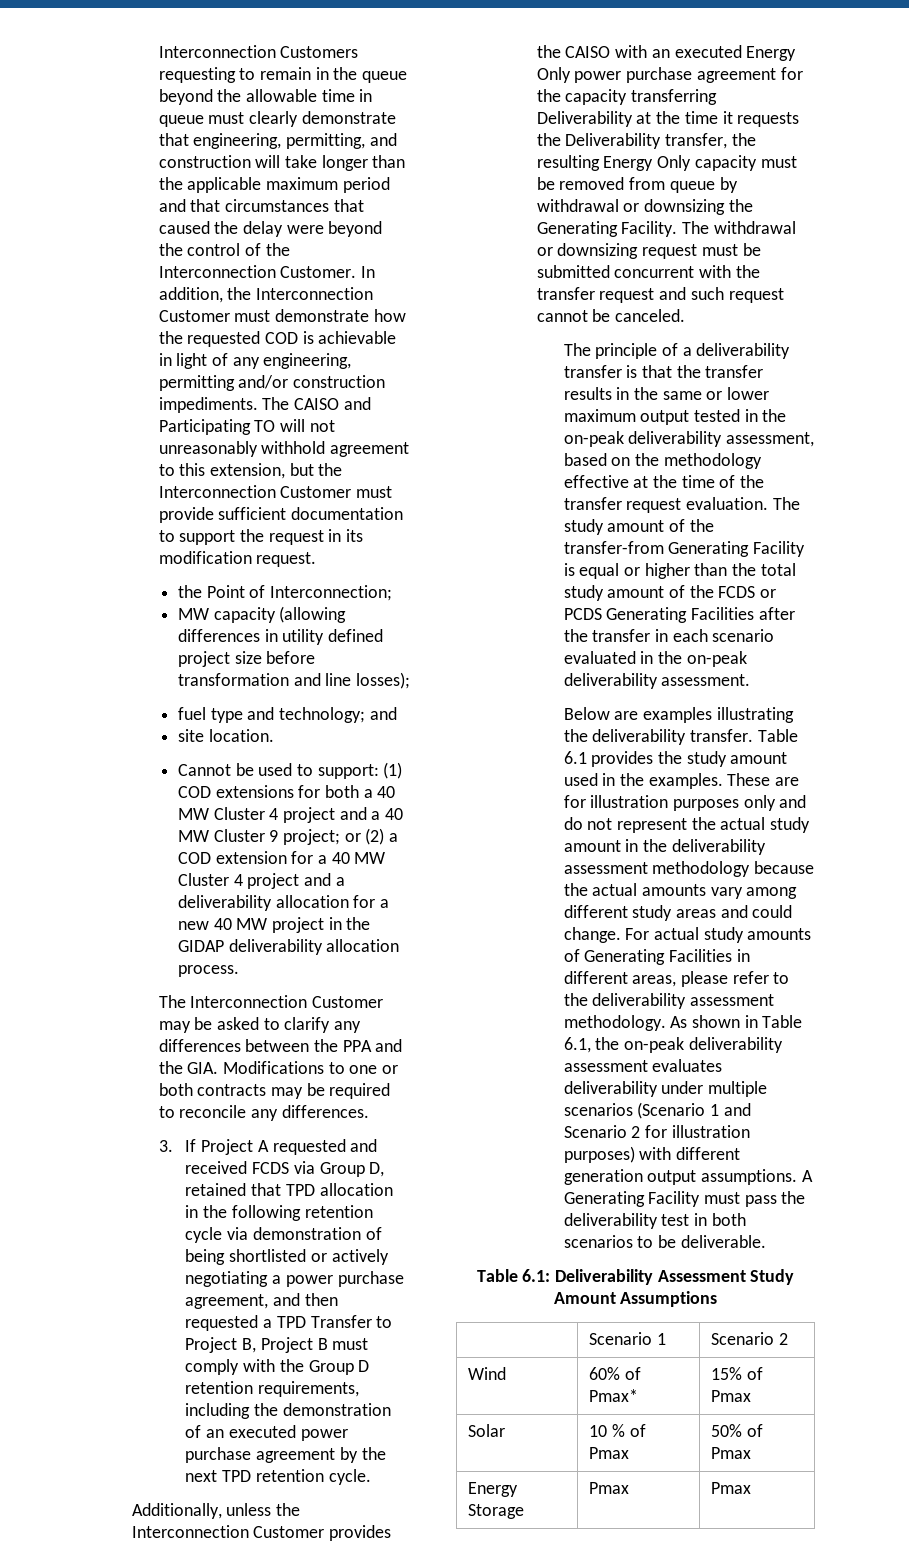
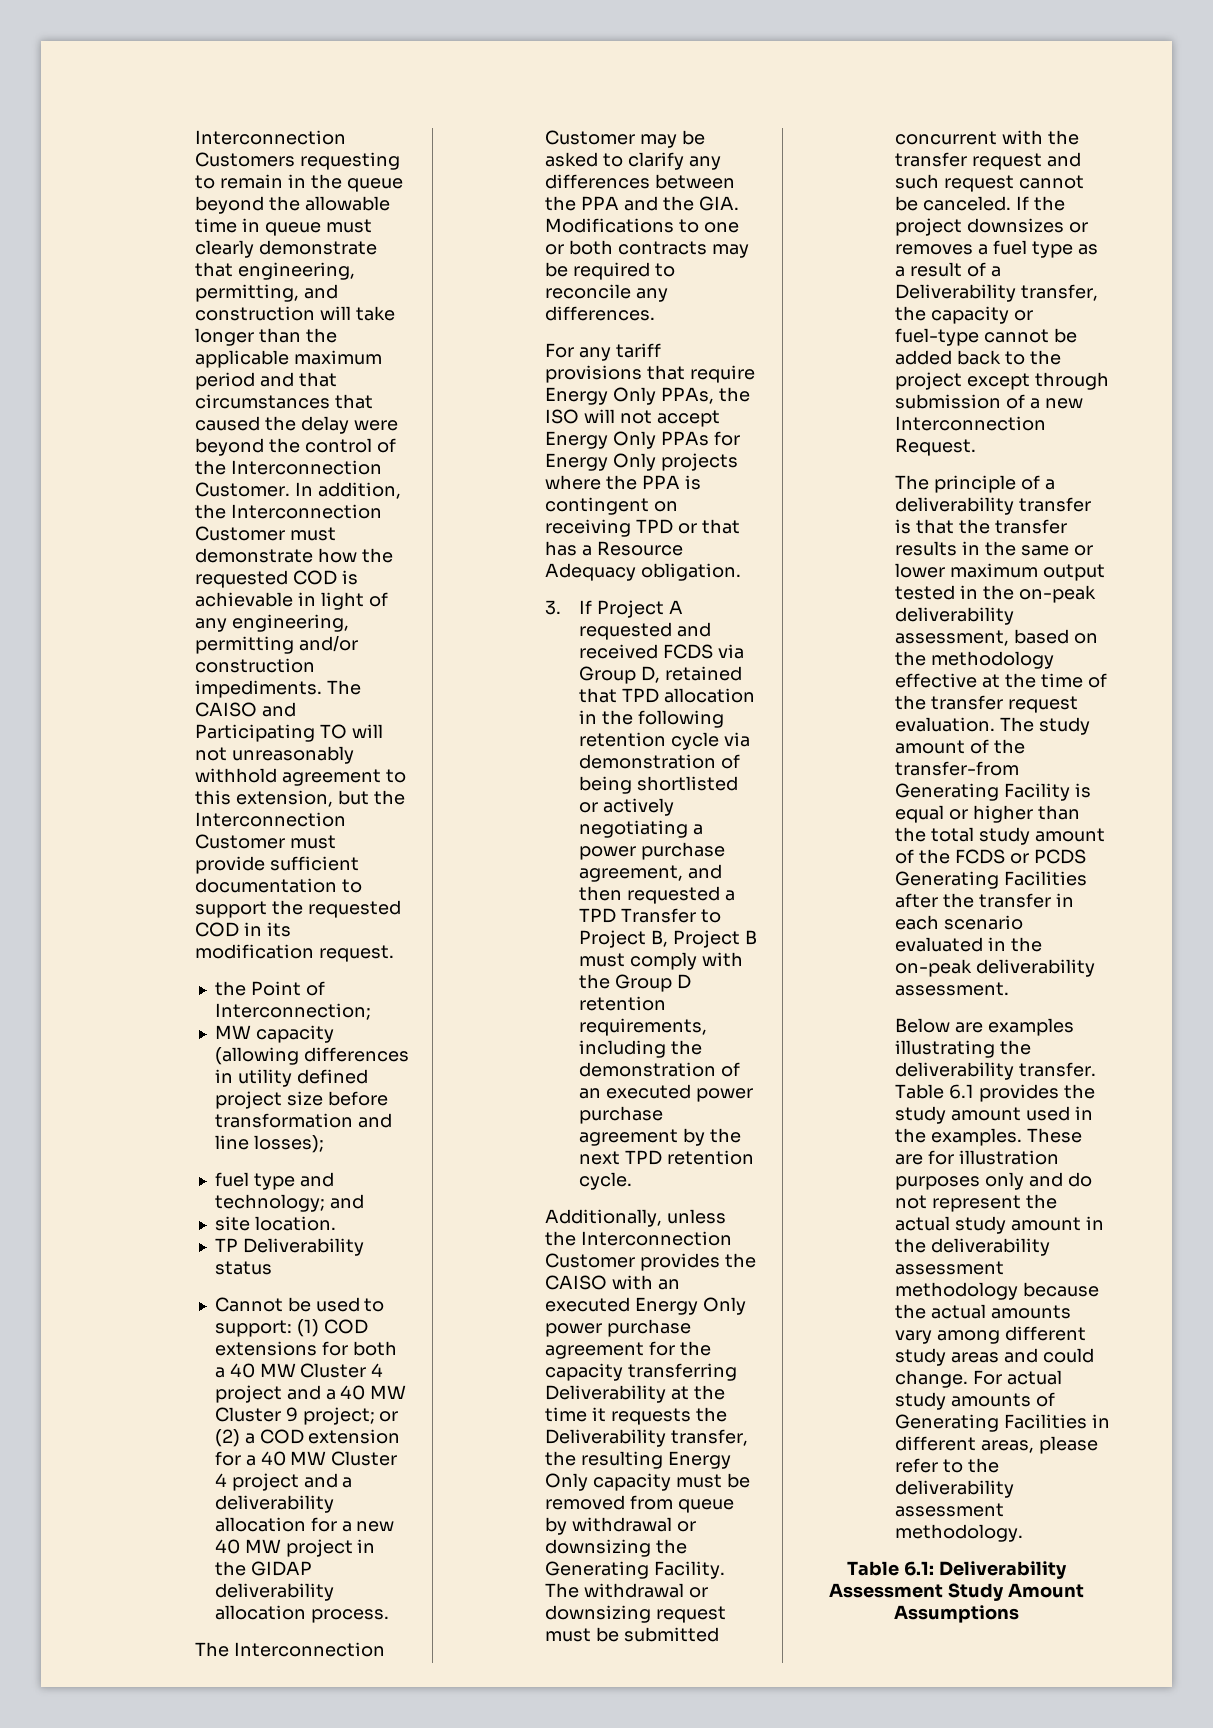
- The CAISO and Participating TO will not unreasonably withhold agreement to this extension, but the Interconnection Customer must provide sufficient documentation to support the request in its modification request.
+ The CAISO and Participating TO will not unreasonably withhold agreement to this extension, but the Interconnection Customer must provide sufficient documentation to support the requested COD in its modification request.
+ TP Deliverability status
+ For any tariff provisions that require Energy Only PPAs, the ISO will not accept Energy Only PPAs for Energy Only projects where the PPA is contingent on receiving TPD or that has a Resource Adequacy obligation.
+ If the project downsizes or removes a fuel type as a result of a Deliverability transfer, the capacity or fuel-type cannot be added back to the project except through submission of a new Interconnection Request.
- As shown in Table 6.1, the on-peak deliverability assessment evaluates deliverability under multiple scenarios (Scenario 1 and Scenario 2 for illustration purposes) with different generation output assumptions. A Generating Facility must pass the deliverability test in both scenarios to be deliverable.
- | Scenario 1 | Scenario 2
- Wind | 60% of Pmax* | 15% of Pmax
- Solar | 10 % of Pmax | 50% of Pmax
- Energy Storage | Pmax | Pmax

